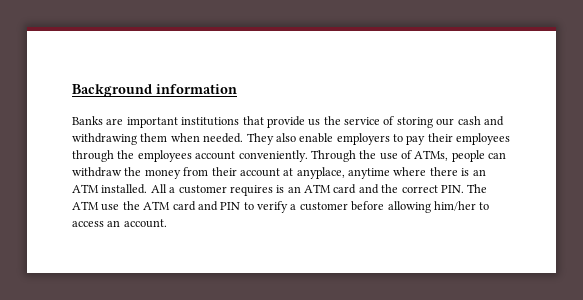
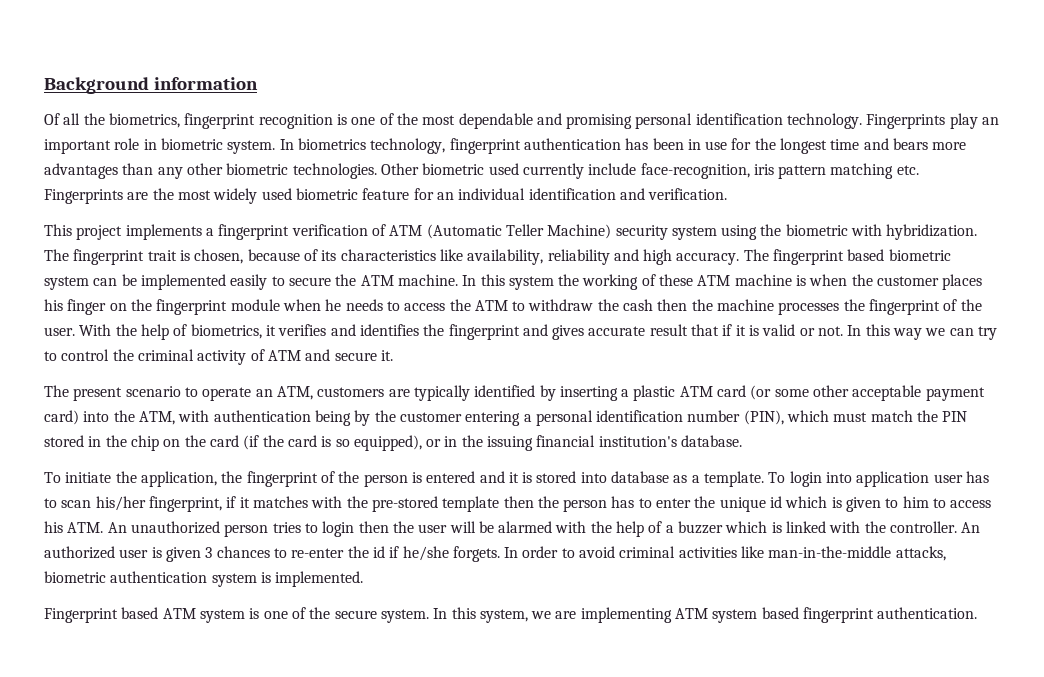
- Banks are important institutions that provide us the service of storing our cash and withdrawing them when needed. They also enable employers to pay their employees through the employees account conveniently. Through the use of ATMs, people can withdraw the money from their account at anyplace, anytime where there is an ATM installed. All a customer requires is an ATM card and the correct PIN. The ATM use the ATM card and PIN to verify a customer before allowing him/her to access an account.
+ Of all the biometrics, fingerprint recognition is one of the most dependable and promising personal identification technology. Fingerprints play an important role in biometric system. In biometrics technology, fingerprint authentication has been in use for the longest time and bears more advantages than any other biometric technologies. Other biometric used currently include face-recognition, iris pattern matching etc. Fingerprints are the most widely used biometric feature for an individual identification and verification.
+ This project implements a fingerprint verification of ATM (Automatic Teller Machine) security system using the biometric with hybridization. The fingerprint trait is chosen, because of its characteristics like availability, reliability and high accuracy. The fingerprint based biometric system can be implemented easily to secure the ATM machine. In this system the working of these ATM machine is when the customer places his finger on the fingerprint module when he needs to access the ATM to withdraw the cash then the machine processes the fingerprint of the user. With the help of biometrics, it verifies and identifies the fingerprint and gives accurate result that if it is valid or not. In this way we can try to control the criminal activity of ATM and secure it.
+ The present scenario to operate an ATM, customers are typically identified by inserting a plastic ATM card (or some other acceptable payment card) into the ATM, with authentication being by the customer entering a personal identification number (PIN), which must match the PIN stored in the chip on the card (if the card is so equipped), or in the issuing financial institution's database.
+ To initiate the application, the fingerprint of the person is entered and it is stored into database as a template. To login into application user has to scan his/her fingerprint, if it matches with the pre-stored template then the person has to enter the unique id which is given to him to access his ATM. An unauthorized person tries to login then the user will be alarmed with the help of a buzzer which is linked with the controller. An authorized user is given 3 chances to re-enter the id if he/she forgets. In order to avoid criminal activities like man-in-the-middle attacks, biometric authentication system is implemented.
+ Fingerprint based ATM system is one of the secure system. In this system, we are implementing ATM system based fingerprint authentication.

